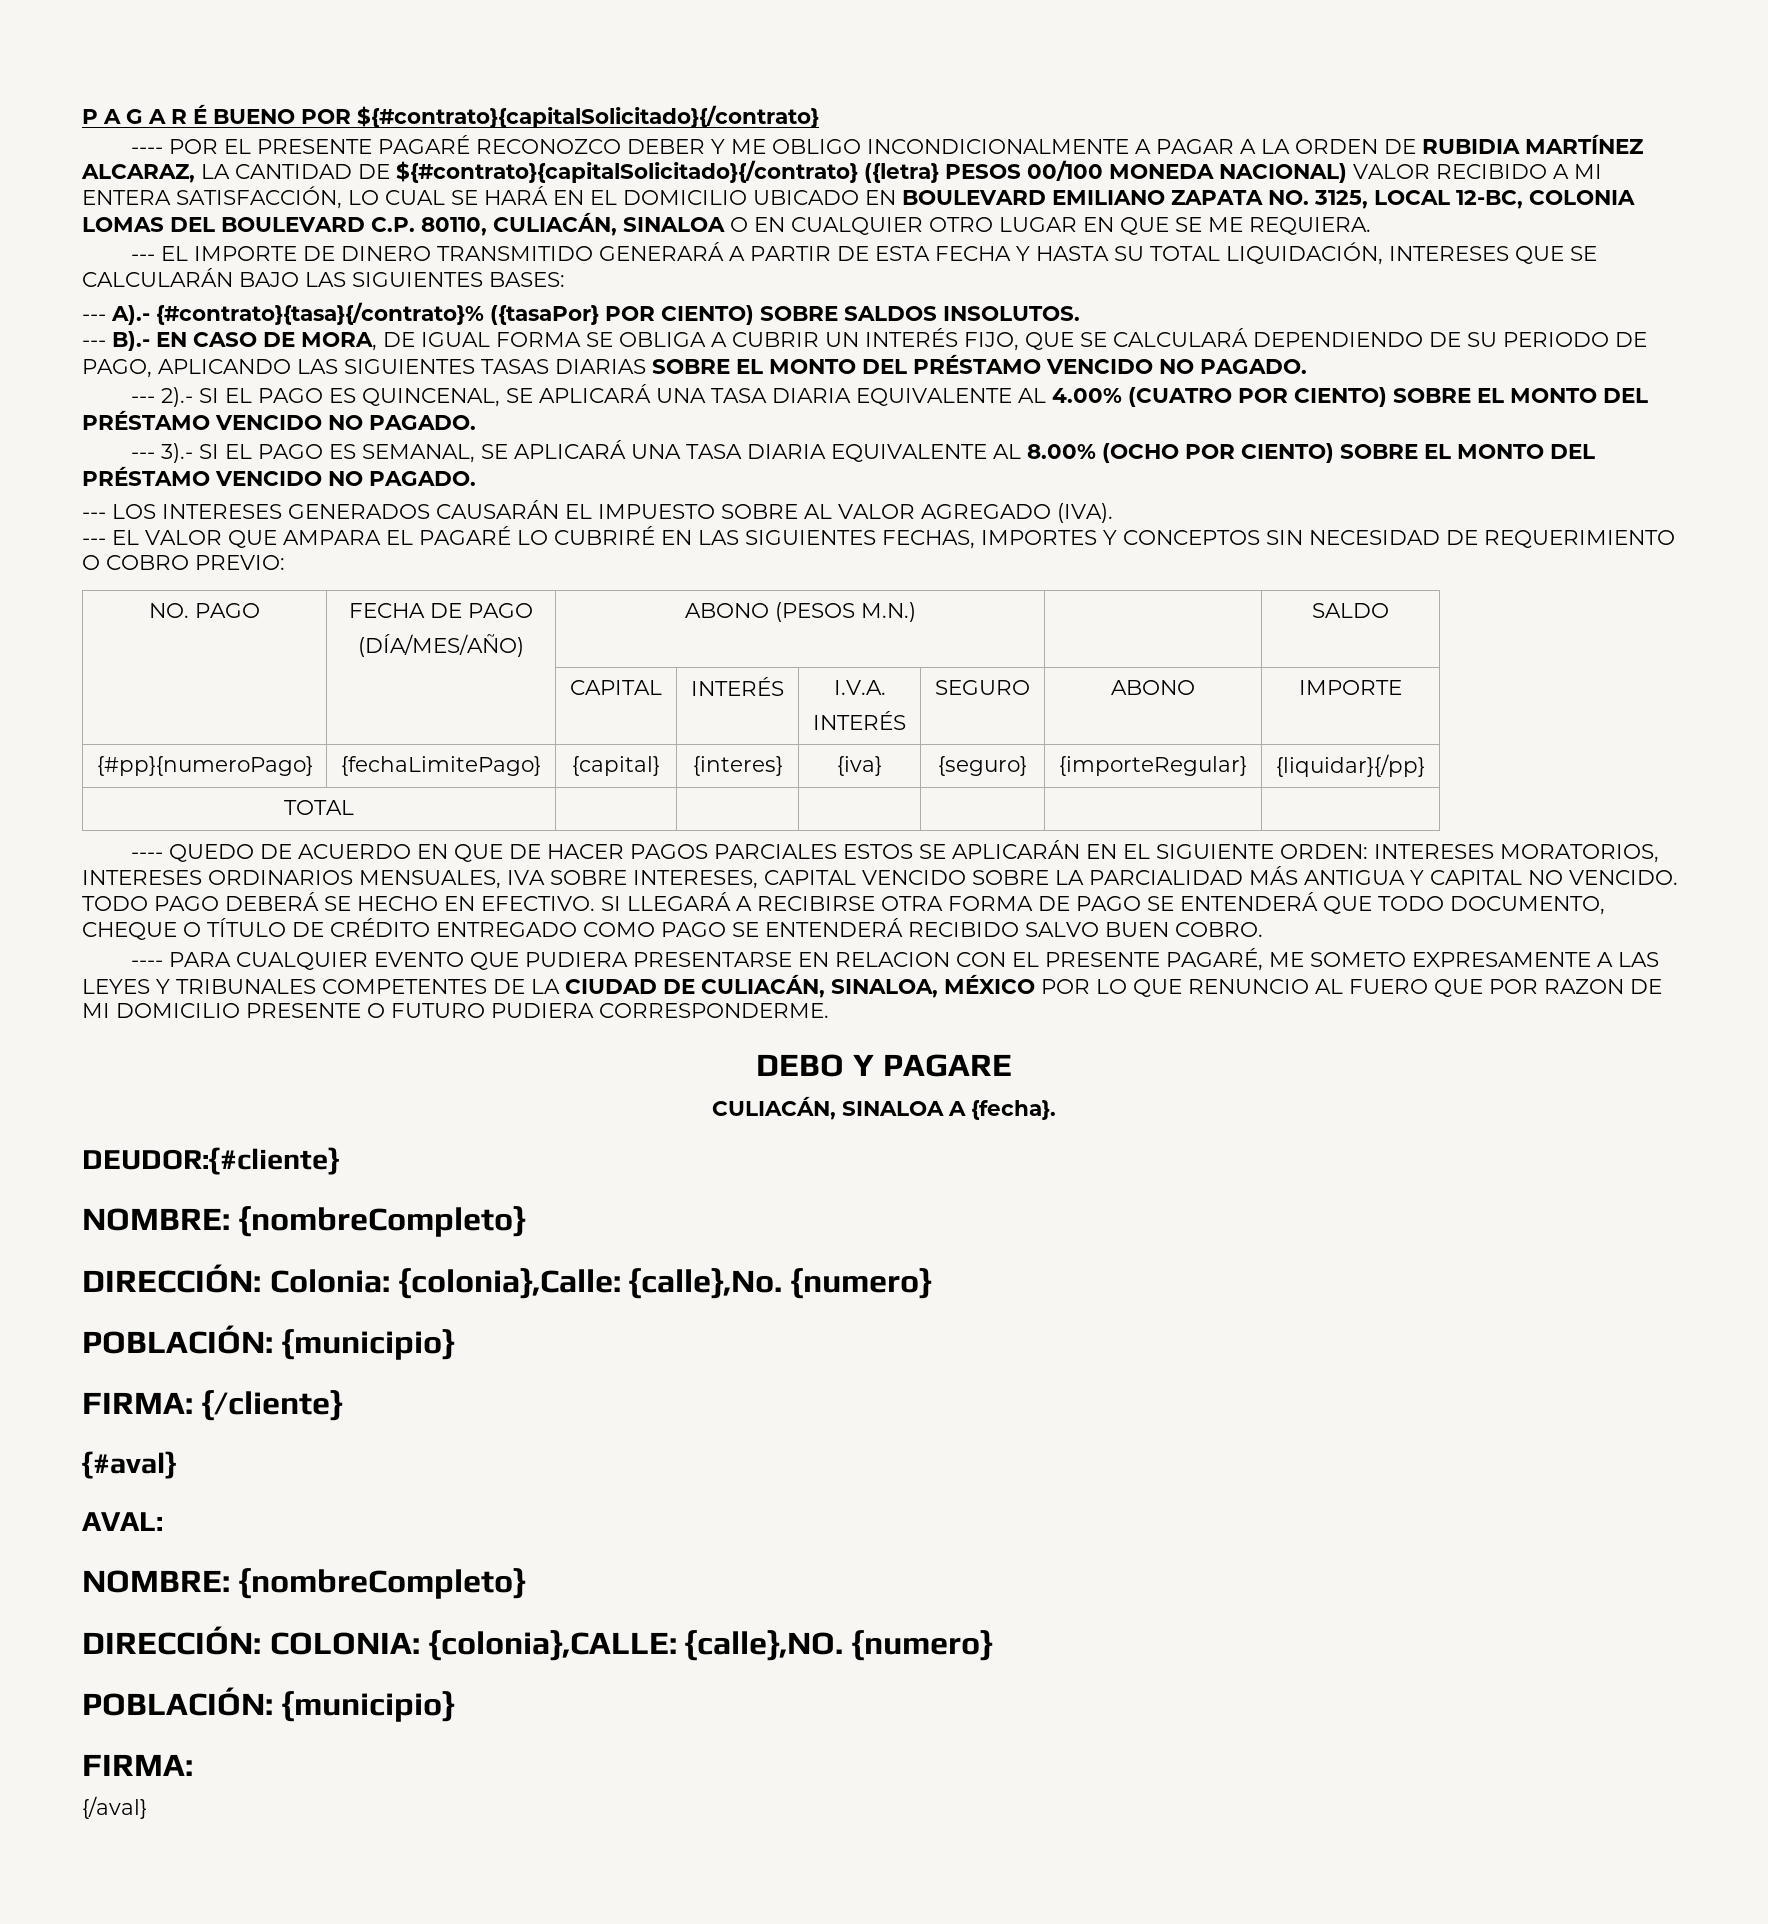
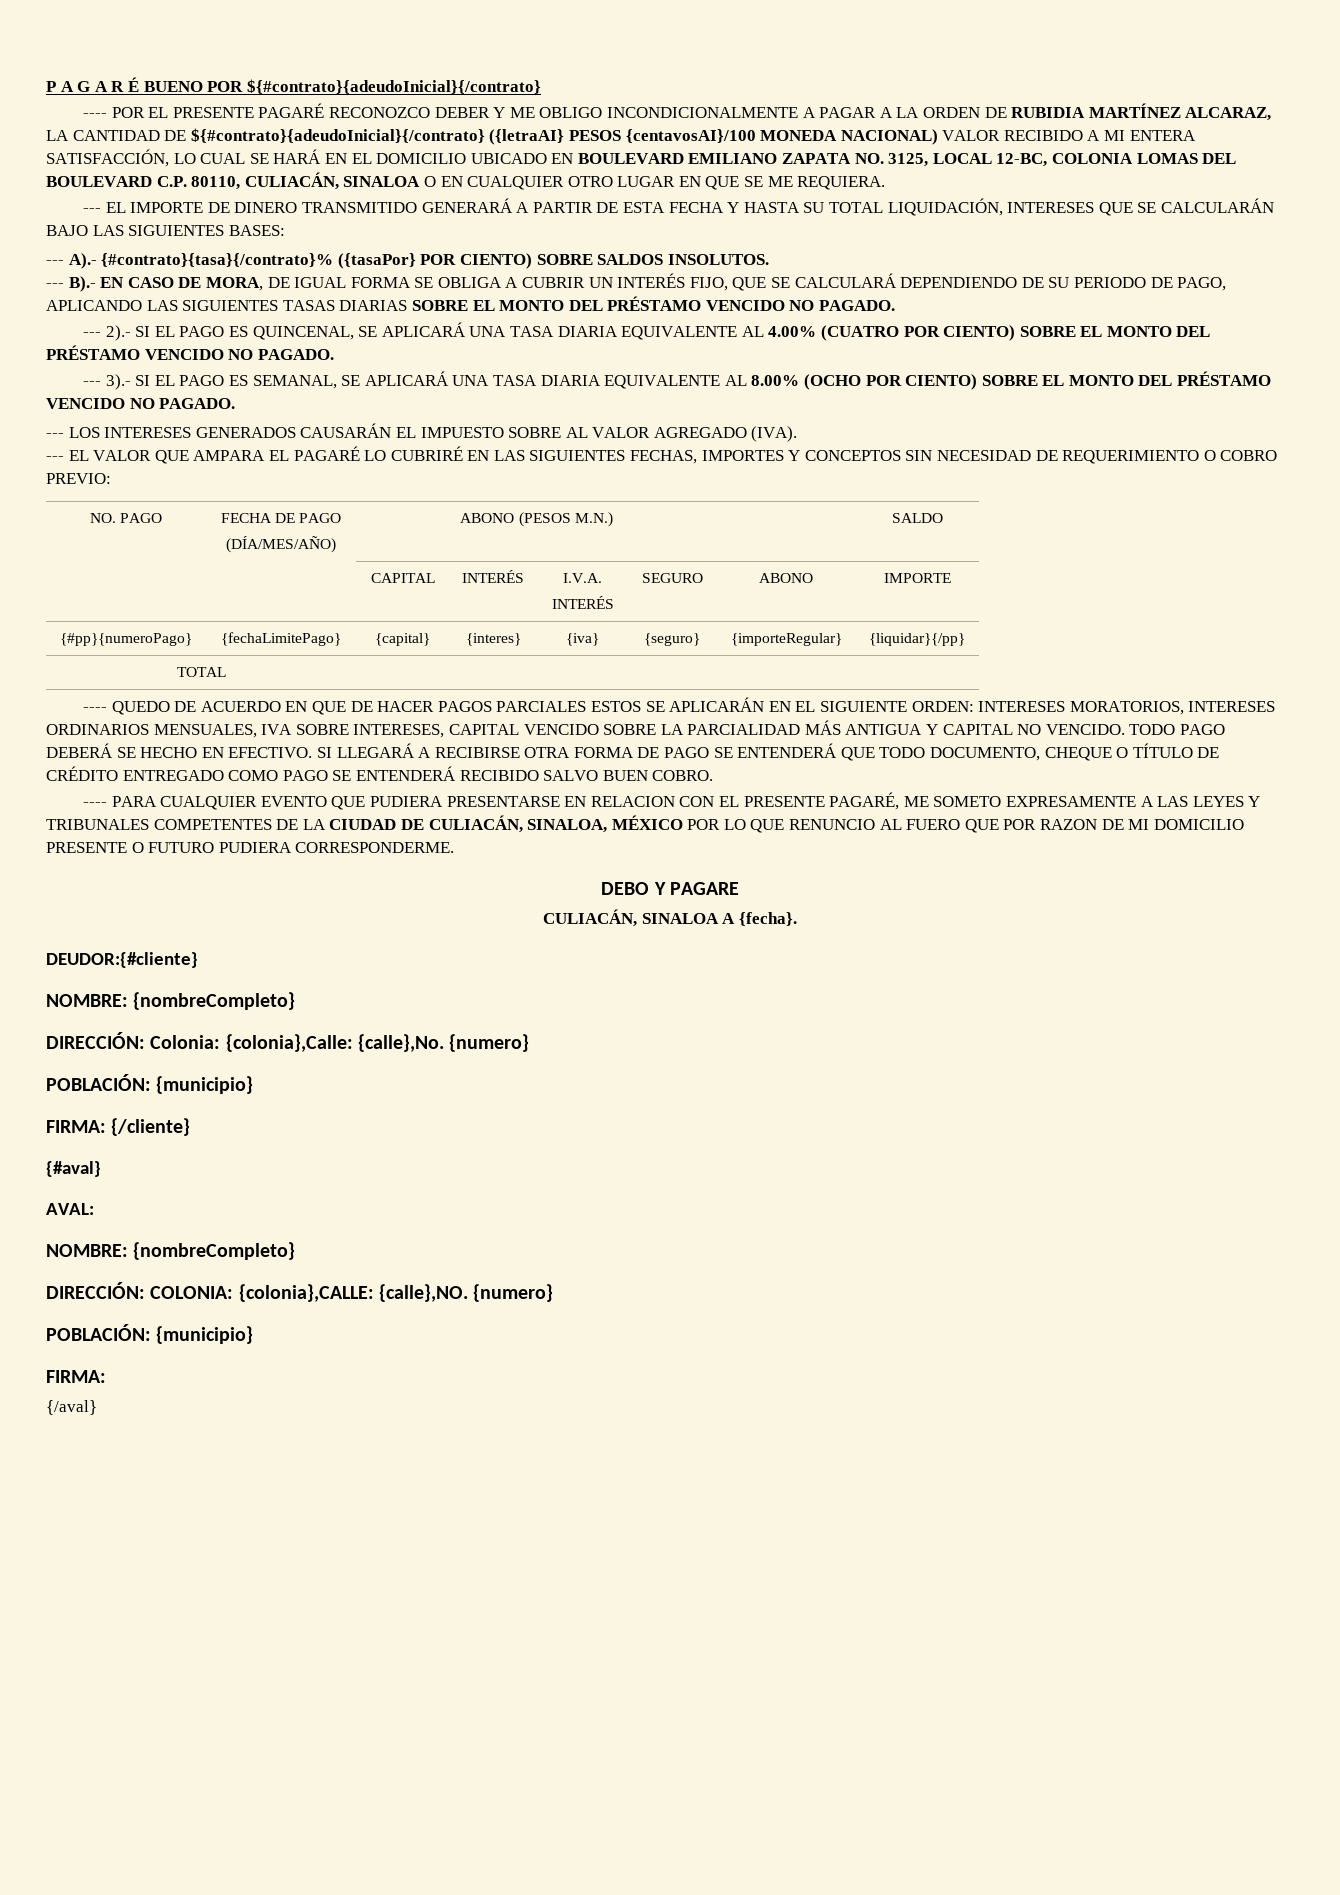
- P A G A R É BUENO POR ${#contrato}{capitalSolicitado}{/contrato}
+ P A G A R É BUENO POR ${#contrato}{adeudoInicial}{/contrato}
- ---- POR EL PRESENTE PAGARÉ RECONOZCO DEBER Y ME OBLIGO INCONDICIONALMENTE A PAGAR A LA ORDEN DE RUBIDIA MARTÍNEZ ALCARAZ, LA CANTIDAD DE ${#contrato}{capitalSolicitado}{/contrato} ({letra} PESOS 00/100 MONEDA NACIONAL) VALOR RECIBIDO A MI ENTERA SATISFACCIÓN, LO CUAL SE HARÁ EN EL DOMICILIO UBICADO EN BOULEVARD EMILIANO ZAPATA NO. 3125, LOCAL 12-BC, COLONIA LOMAS DEL BOULEVARD C.P. 80110, CULIACÁN, SINALOA O EN CUALQUIER OTRO LUGAR EN QUE SE ME REQUIERA.
+ ---- POR EL PRESENTE PAGARÉ RECONOZCO DEBER Y ME OBLIGO INCONDICIONALMENTE A PAGAR A LA ORDEN DE RUBIDIA MARTÍNEZ ALCARAZ, LA CANTIDAD DE ${#contrato}{adeudoInicial}{/contrato} ({letraAI} PESOS {centavosAI}/100 MONEDA NACIONAL) VALOR RECIBIDO A MI ENTERA SATISFACCIÓN, LO CUAL SE HARÁ EN EL DOMICILIO UBICADO EN BOULEVARD EMILIANO ZAPATA NO. 3125, LOCAL 12-BC, COLONIA LOMAS DEL BOULEVARD C.P. 80110, CULIACÁN, SINALOA O EN CUALQUIER OTRO LUGAR EN QUE SE ME REQUIERA.

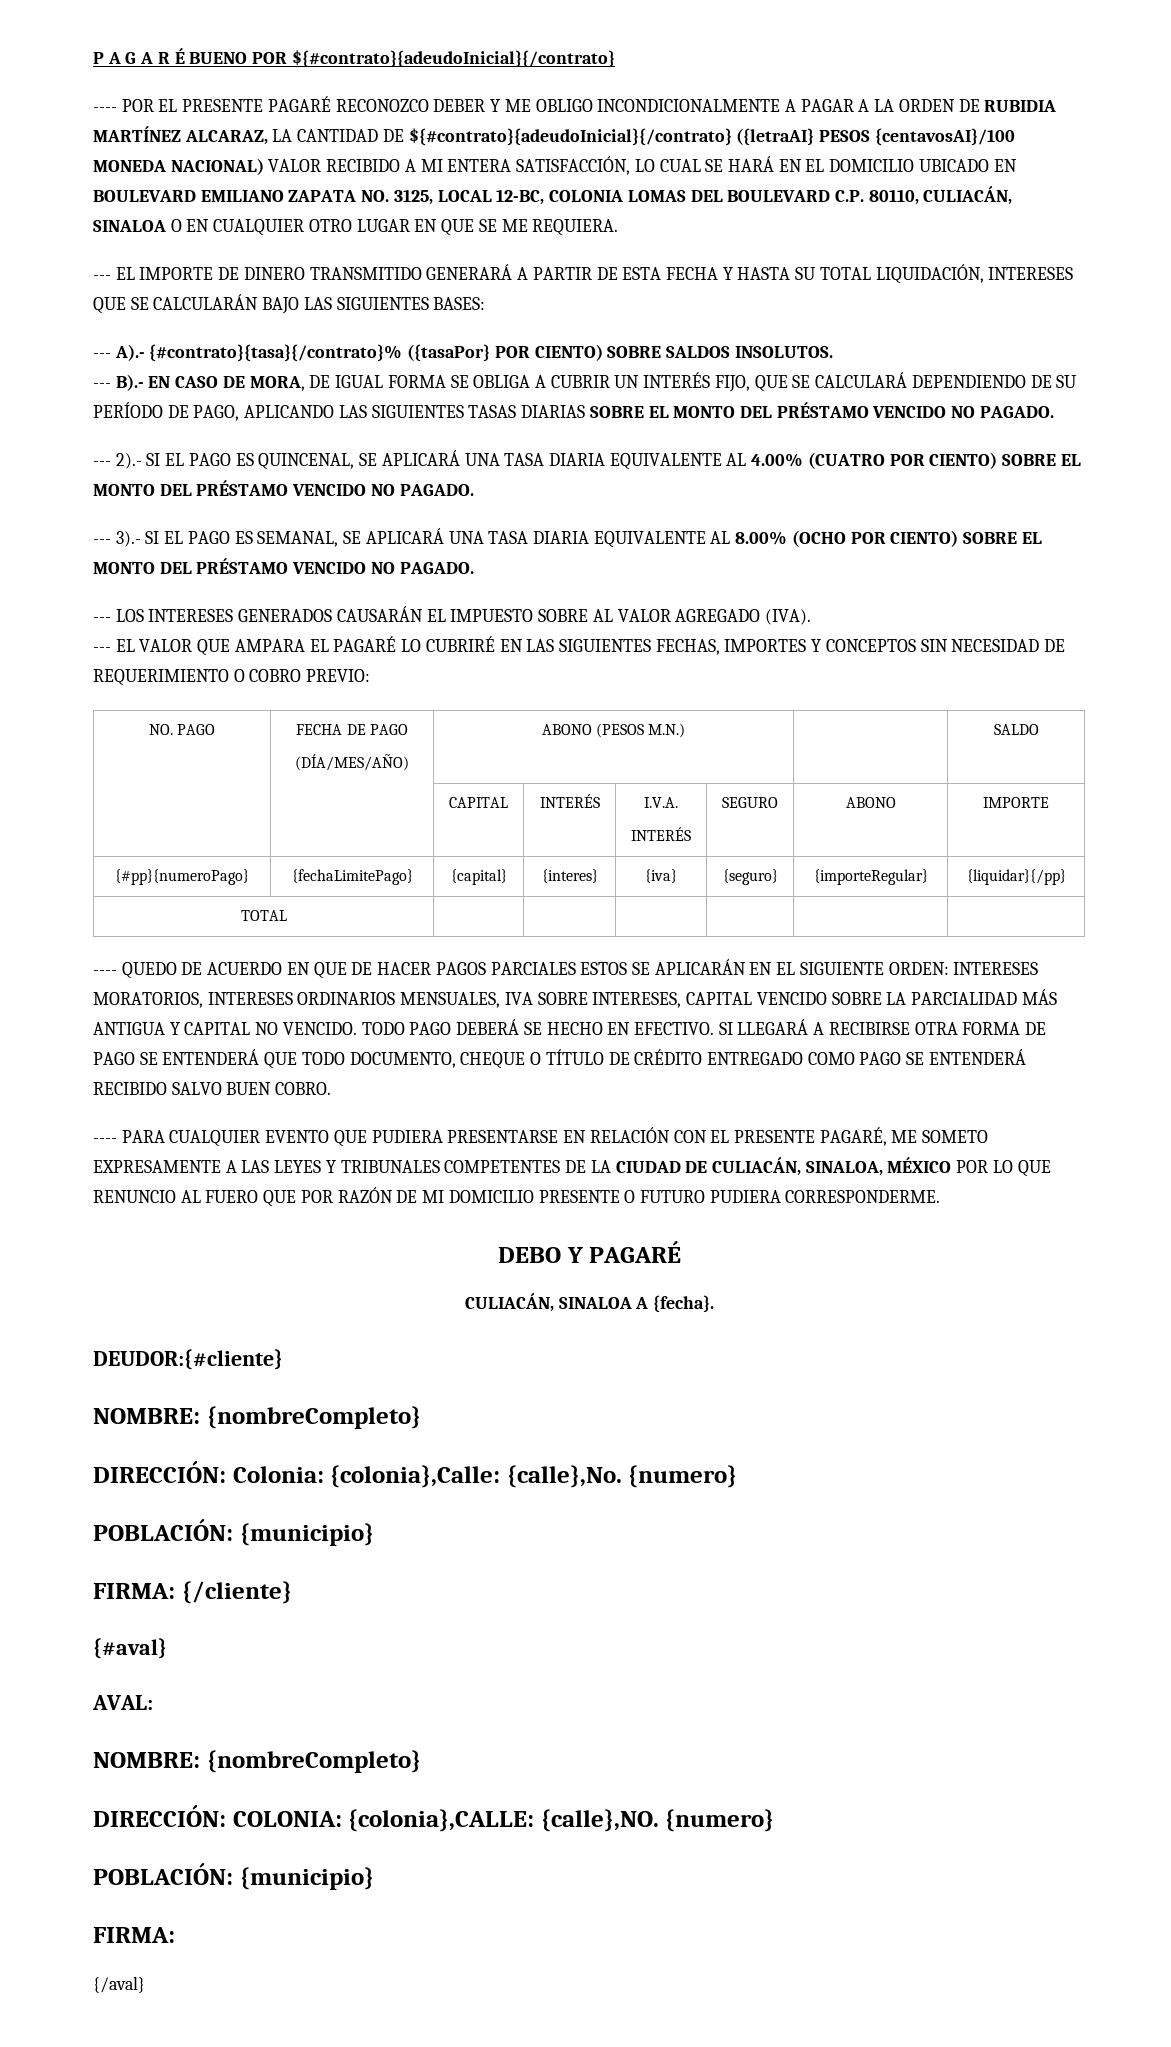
- --- B).- EN CASO DE MORA, DE IGUAL FORMA SE OBLIGA A CUBRIR UN INTERÉS FIJO, QUE SE CALCULARÁ DEPENDIENDO DE SU PERIODO DE PAGO, APLICANDO LAS SIGUIENTES TASAS DIARIAS SOBRE EL MONTO DEL PRÉSTAMO VENCIDO NO PAGADO.
+ --- B).- EN CASO DE MORA, DE IGUAL FORMA SE OBLIGA A CUBRIR UN INTERÉS FIJO, QUE SE CALCULARÁ DEPENDIENDO DE SU PERÍODO DE PAGO, APLICANDO LAS SIGUIENTES TASAS DIARIAS SOBRE EL MONTO DEL PRÉSTAMO VENCIDO NO PAGADO.
- ---- PARA CUALQUIER EVENTO QUE PUDIERA PRESENTARSE EN RELACION CON EL PRESENTE PAGARÉ, ME SOMETO EXPRESAMENTE A LAS LEYES Y TRIBUNALES COMPETENTES DE LA CIUDAD DE CULIACÁN, SINALOA, MÉXICO POR LO QUE RENUNCIO AL FUERO QUE POR RAZON DE MI DOMICILIO PRESENTE O FUTURO PUDIERA CORRESPONDERME.
+ ---- PARA CUALQUIER EVENTO QUE PUDIERA PRESENTARSE EN RELACIÓN CON EL PRESENTE PAGARÉ, ME SOMETO EXPRESAMENTE A LAS LEYES Y TRIBUNALES COMPETENTES DE LA CIUDAD DE CULIACÁN, SINALOA, MÉXICO POR LO QUE RENUNCIO AL FUERO QUE POR RAZÓN DE MI DOMICILIO PRESENTE O FUTURO PUDIERA CORRESPONDERME.
- DEBO Y PAGARE
+ DEBO Y PAGARÉ

